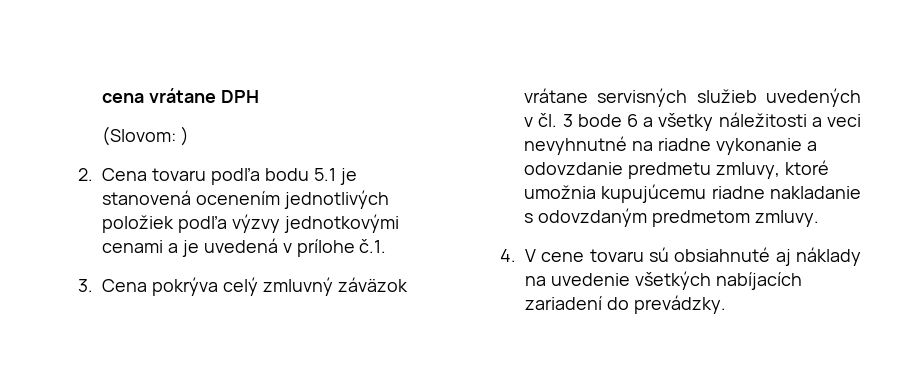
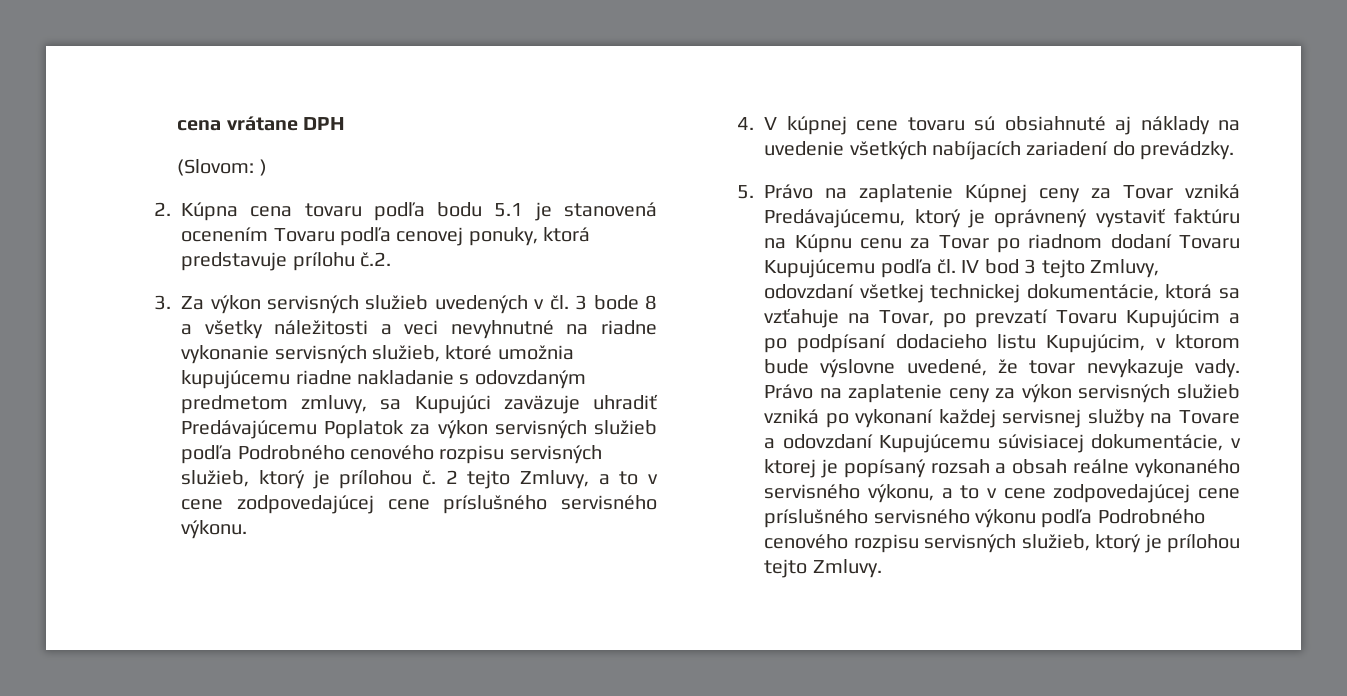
- 2. Cena tovaru podľa bodu 5.1 je stanovená ocenením jednotlivých položiek podľa výzvy jednotkovými cenami a je uvedená v prílohe č.1.
- 3. Cena pokrýva celý zmluvný záväzok vrátane servisných služieb uvedených v čl. 3 bode 6 a všetky náležitosti a veci nevyhnutné na riadne vykonanie a odovzdanie predmetu zmluvy, ktoré umožnia kupujúcemu riadne nakladanie s odovzdaným predmetom zmluvy.
+ 2. Kúpna cena tovaru podľa bodu 5.1 je stanovená ocenením Tovaru podľa cenovej ponuky, ktorá predstavuje prílohu č.2.
+ 3. Za výkon servisných služieb uvedených v čl. 3 bode 8 a všetky náležitosti a veci nevyhnutné na riadne vykonanie servisných služieb, ktoré umožnia kupujúcemu riadne nakladanie s odovzdaným predmetom zmluvy, sa Kupujúci zaväzuje uhradiť Predávajúcemu Poplatok za výkon servisných služieb podľa Podrobného cenového rozpisu servisných služieb, ktorý je prílohou č. 2 tejto Zmluvy, a to v cene zodpovedajúcej cene príslušného servisného výkonu.
- 4. V cene tovaru sú obsiahnuté aj náklady na uvedenie všetkých nabíjacích zariadení do prevádzky.
+ 4. V kúpnej cene tovaru sú obsiahnuté aj náklady na uvedenie všetkých nabíjacích zariadení do prevádzky.
+ 5. Právo na zaplatenie Kúpnej ceny za Tovar vzniká Predávajúcemu, ktorý je oprávnený vystaviť faktúru na Kúpnu cenu za Tovar po riadnom dodaní Tovaru Kupujúcemu podľa čl. IV bod 3 tejto Zmluvy, odovzdaní všetkej technickej dokumentácie, ktorá sa vzťahuje na Tovar, po prevzatí Tovaru Kupujúcim a po podpísaní dodacieho listu Kupujúcim, v ktorom bude výslovne uvedené, že tovar nevykazuje vady. Právo na zaplatenie ceny za výkon servisných služieb vzniká po vykonaní každej servisnej služby na Tovare a odovzdaní Kupujúcemu súvisiacej dokumentácie, v ktorej je popísaný rozsah a obsah reálne vykonaného servisného výkonu, a to v cene zodpovedajúcej cene príslušného servisného výkonu podľa Podrobného cenového rozpisu servisných služieb, ktorý je prílohou tejto Zmluvy.

